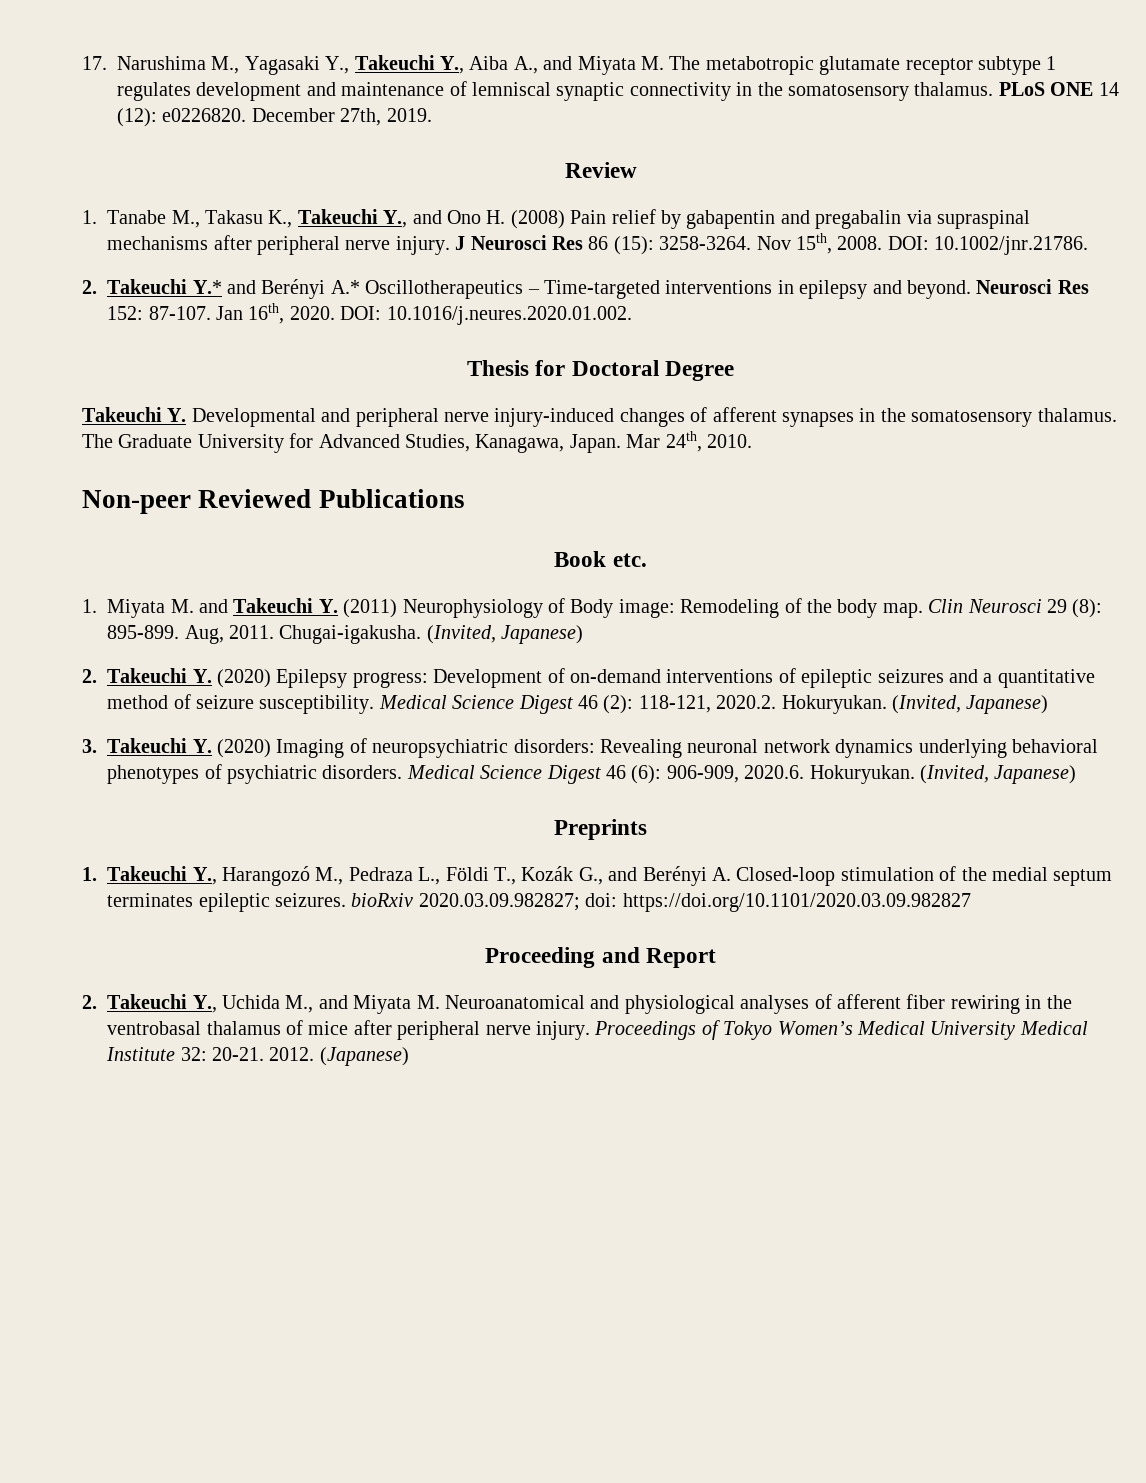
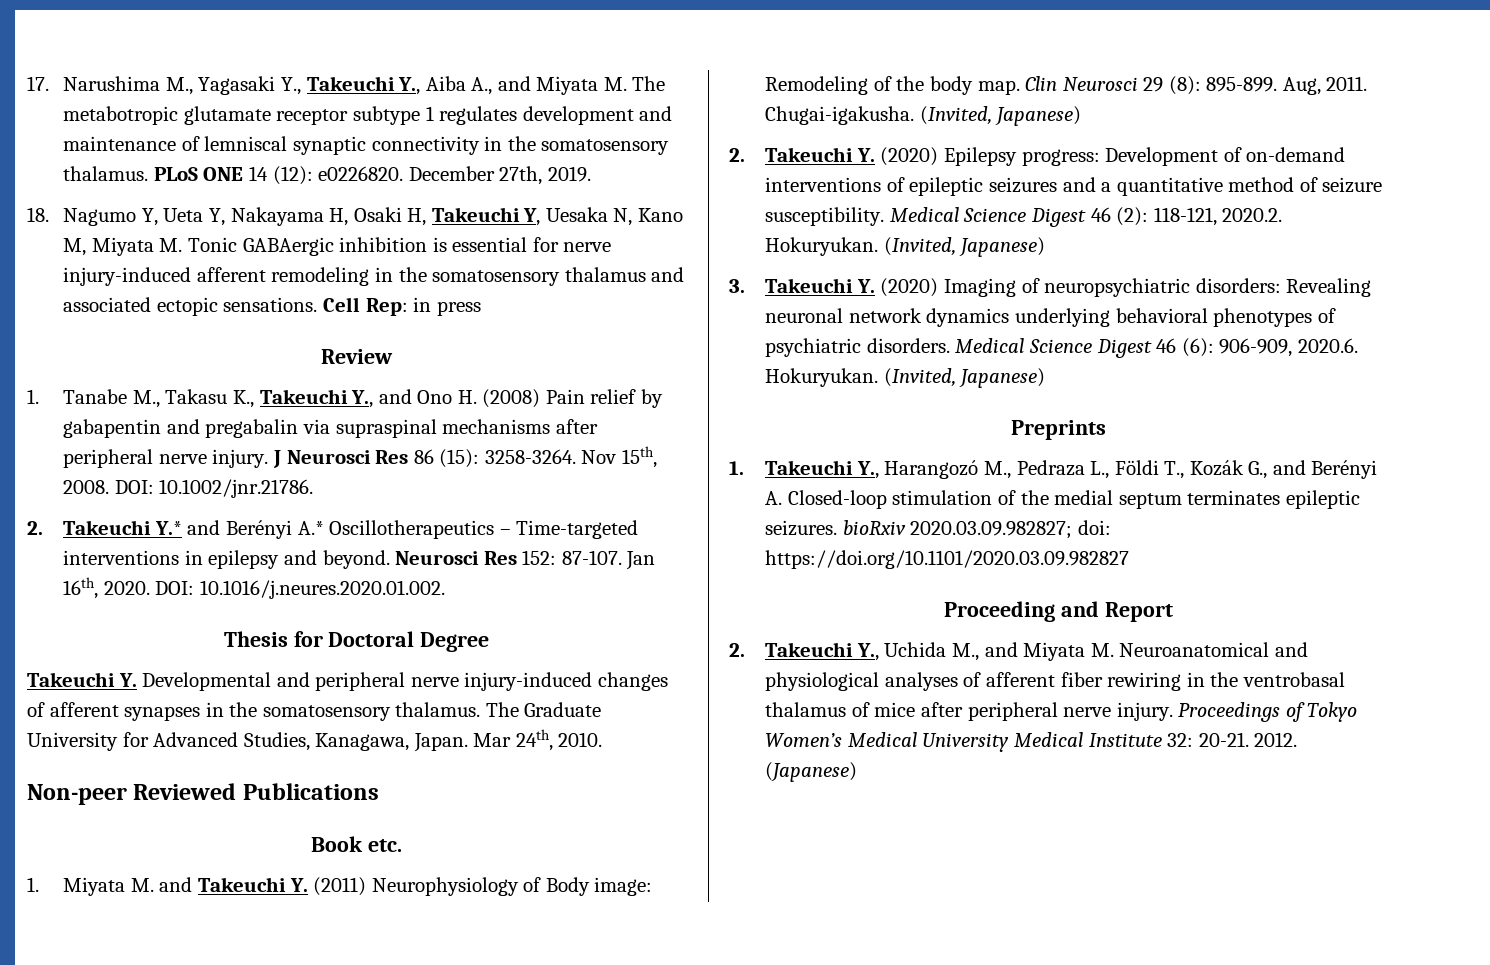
+ 18. Nagumo Y, Ueta Y, Nakayama H, Osaki H, Takeuchi Y, Uesaka N, Kano M, Miyata M. Tonic GABAergic inhibition is essential for nerve injury-induced afferent remodeling in the somatosensory thalamus and associated ectopic sensations. Cell Rep: in press

